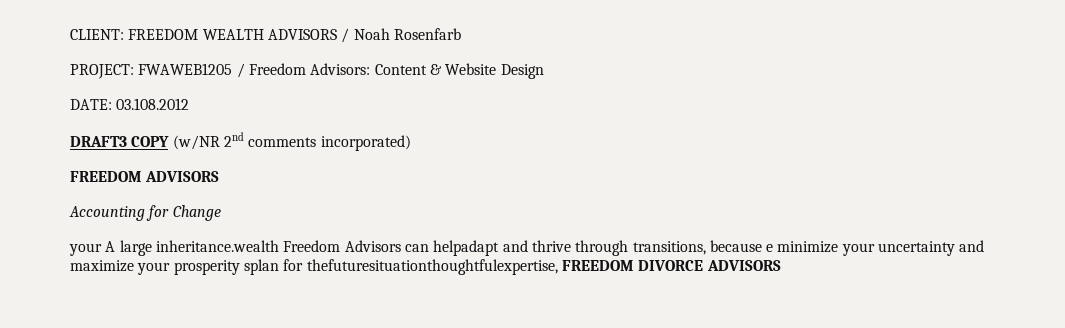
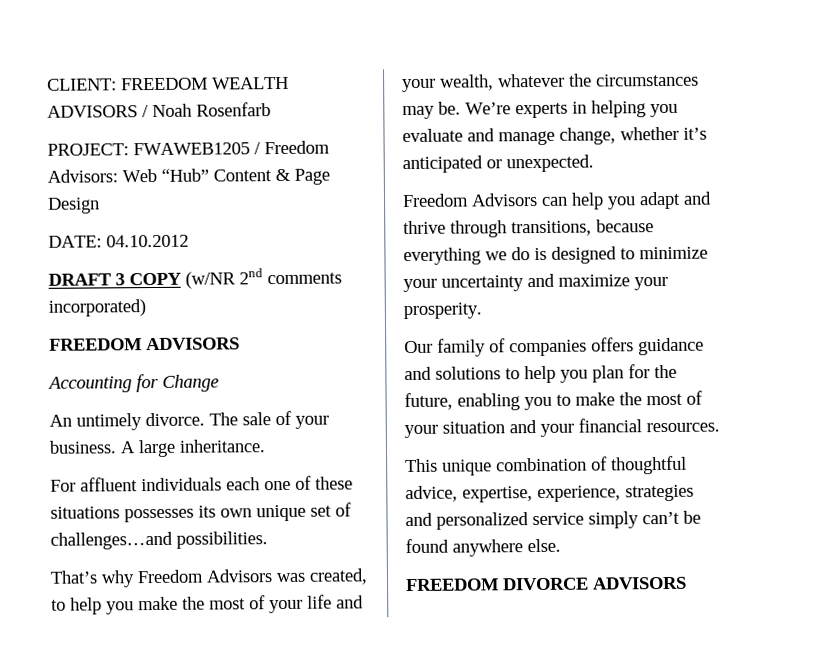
- PROJECT: FWAWEB1205 / Freedom Advisors: Content & Website Design
+ PROJECT: FWAWEB1205 / Freedom Advisors: Web “Hub” Content & Page Design
- DATE: 03.108.2012
- DRAFT3 COPY (w/NR 2nd comments incorporated)
+ DATE: 04.10.2012
+ DRAFT 3 COPY (w/NR 2nd comments incorporated)
- your A large inheritance.wealth Freedom Advisors can helpadapt and thrive through transitions, because e minimize your uncertainty and maximize your prosperity splan for thefuturesituationthoughtfulexpertise, FREEDOM DIVORCE ADVISORS
+ An untimely divorce. The sale of your business. A large inheritance.
+ For affluent individuals each one of these situations possesses its own unique set of challenges…and possibilities.
+ That’s why Freedom Advisors was created, to help you make the most of your life and your wealth, whatever the circumstances may be. We’re experts in helping you evaluate and manage change, whether it’s anticipated or unexpected.
+ Freedom Advisors can help you adapt and thrive through transitions, because everything we do is designed to minimize your uncertainty and maximize your prosperity.
+ Our family of companies offers guidance and solutions to help you plan for the future, enabling you to make the most of your situation and your financial resources.
+ This unique combination of thoughtful advice, expertise, experience, strategies and personalized service simply can’t be found anywhere else.
+ FREEDOM DIVORCE ADVISORS

